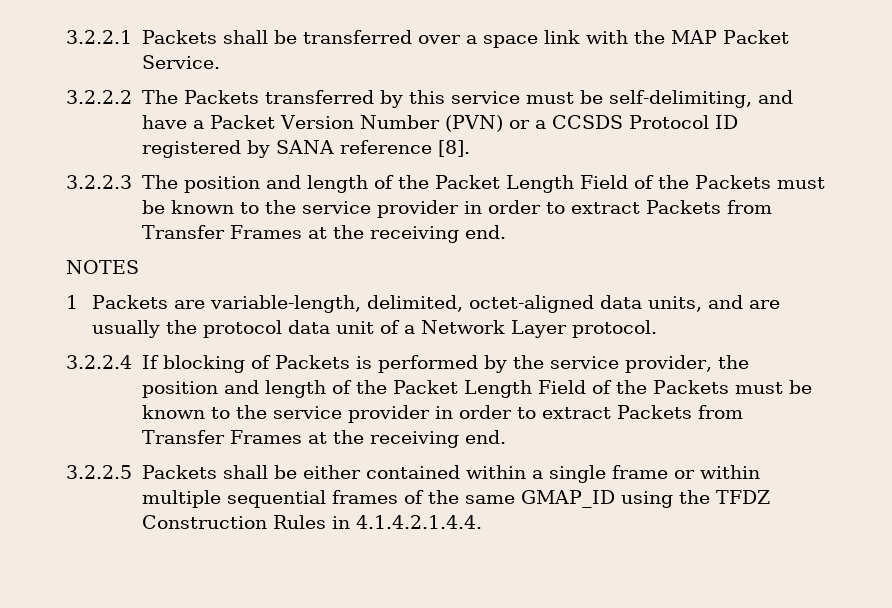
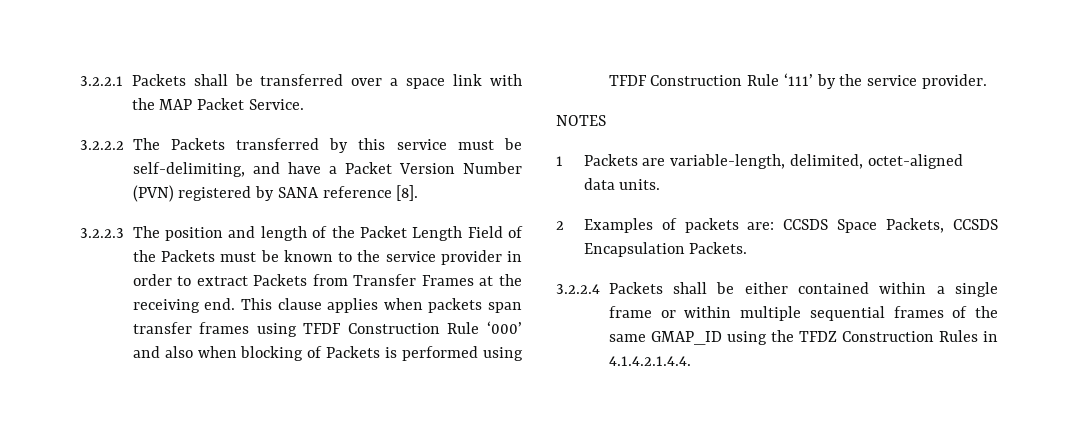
- 3.2.2.2 The Packets transferred by this service must be self-delimiting, and have a Packet Version Number (PVN) or a CCSDS Protocol ID registered by SANA reference [8].
+ 3.2.2.2 The Packets transferred by this service must be self-delimiting, and have a Packet Version Number (PVN) registered by SANA reference [8].
+ This clause applies when packets span transfer frames using TFDF Construction Rule ‘000’ and also when blocking of Packets is performed using TFDF Construction Rule ‘111’ by the service provider.
- 1 Packets are variable-length, delimited, octet-aligned data units, and are usually the protocol data unit of a Network Layer protocol.
- 3.2.2.4 If blocking of Packets is performed by the service provider, the position and length of the Packet Length Field of the Packets must be known to the service provider in order to extract Packets from Transfer Frames at the receiving end.
- 3.2.2.5 Packets shall be either contained within a single frame or within multiple sequential frames of the same GMAP_ID using the TFDZ Construction Rules in 4.1.4.2.1.4.4.
+ 1 Packets are variable-length, delimited, octet-aligned data units.
+ 2 Examples of packets are: CCSDS Space Packets, CCSDS Encapsulation Packets.
+ 3.2.2.4 Packets shall be either contained within a single frame or within multiple sequential frames of the same GMAP_ID using the TFDZ Construction Rules in 4.1.4.2.1.4.4.

